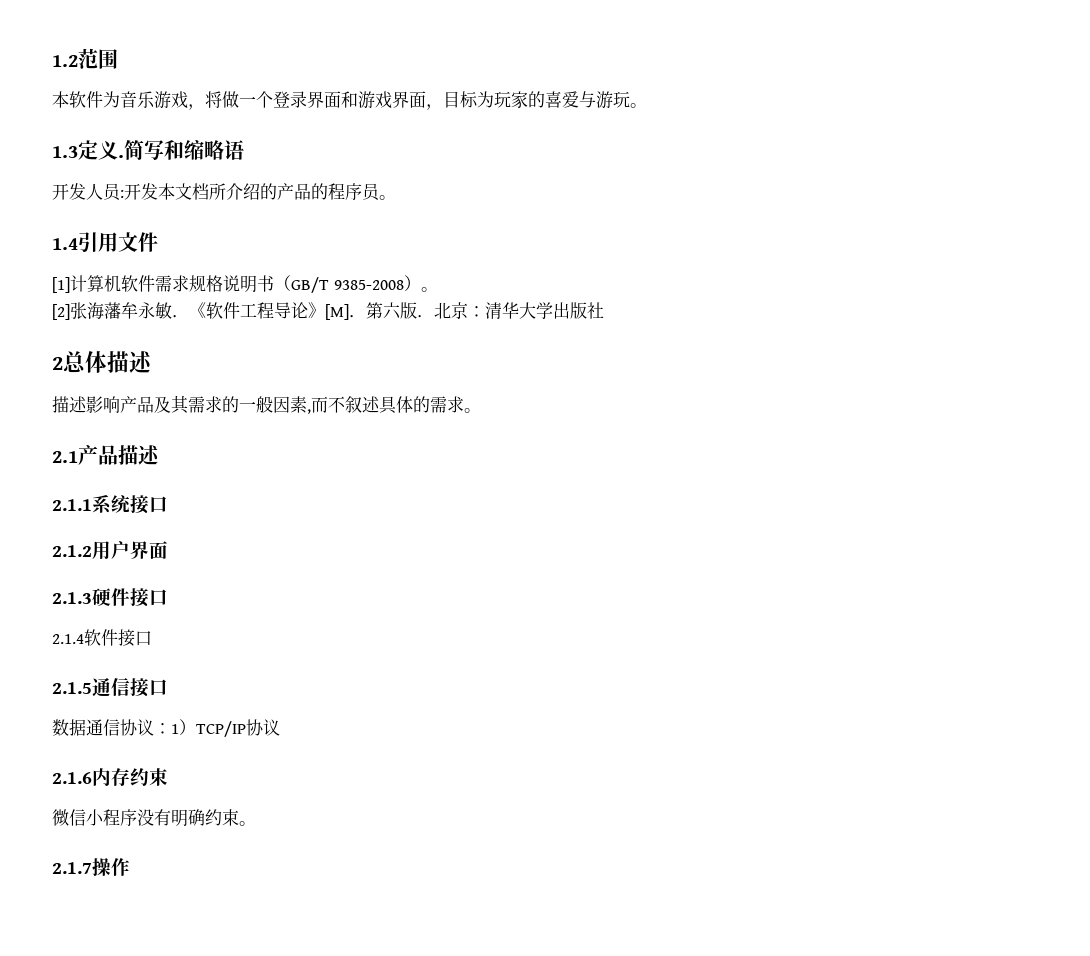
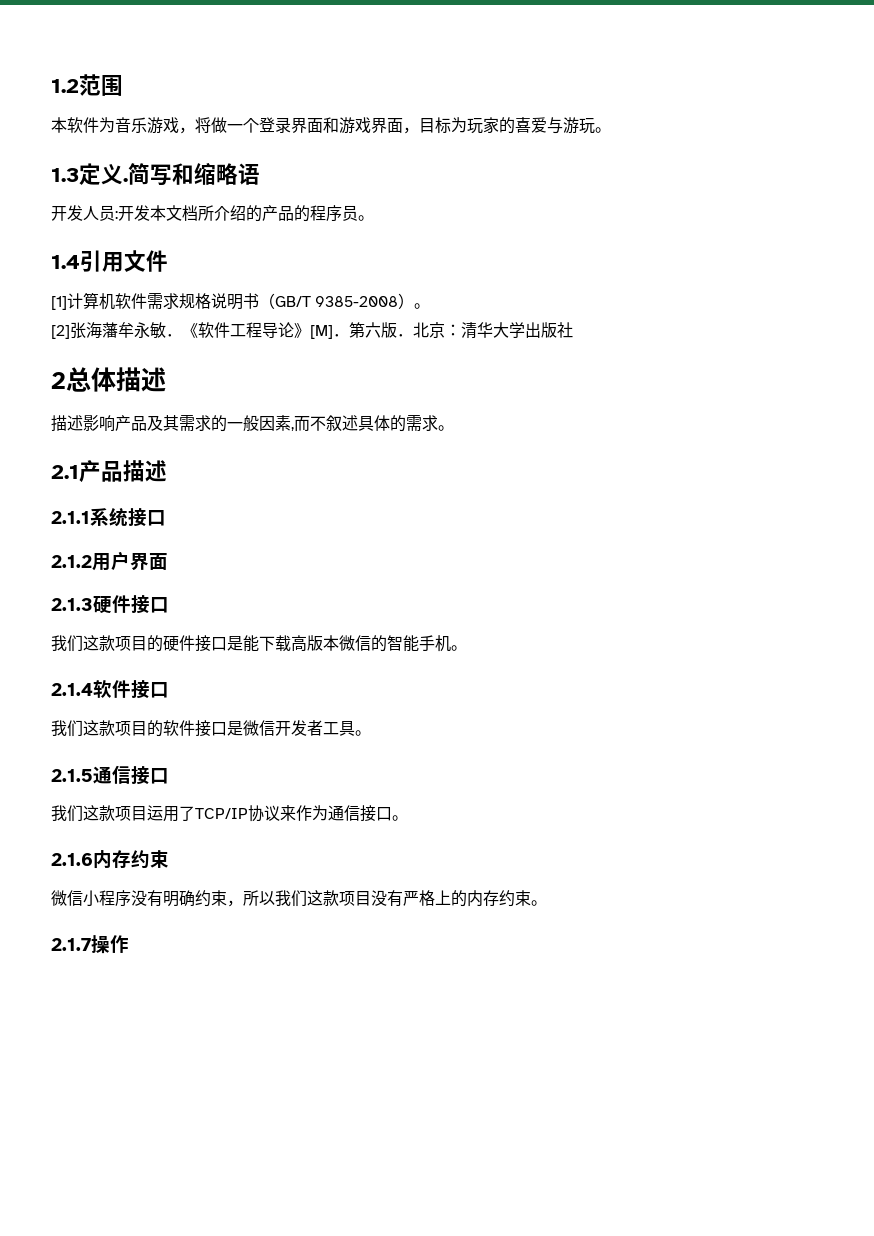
+ 我们这款项目的硬件接口是能下载高版本微信的智能手机。
  2.1.4软件接口
+ 我们这款项目的软件接口是微信开发者工具。
  2.1.5通信接口
- 数据通信协议：1）TCP/IP协议
+ 我们这款项目运用了TCP/IP协议来作为通信接口。
- 微信小程序没有明确约束。
+ 微信小程序没有明确约束，所以我们这款项目没有严格上的内存约束。

